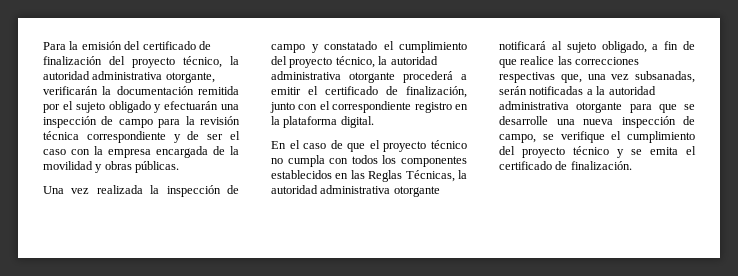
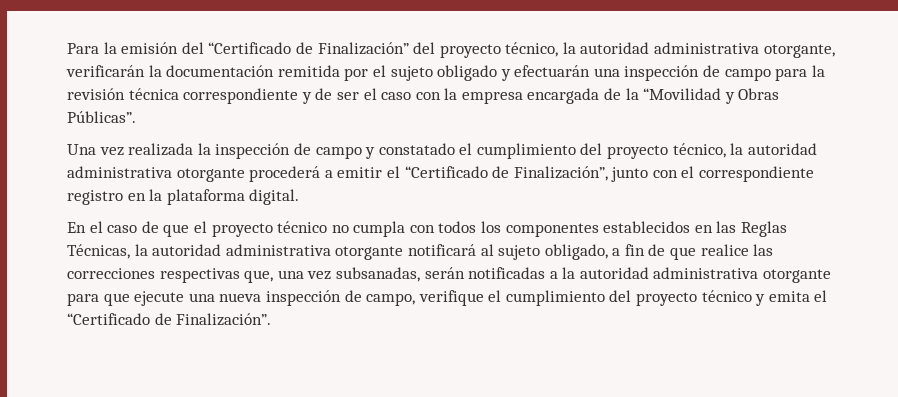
- Para la emisión del certificado de finalización del proyecto técnico, la autoridad administrativa otorgante, verificarán la documentación remitida por el sujeto obligado y efectuarán una inspección de campo para la revisión técnica correspondiente y de ser el caso con la empresa encargada de la movilidad y obras públicas.
+ Para la emisión del “Certificado de Finalización” del proyecto técnico, la autoridad administrativa otorgante, verificarán la documentación remitida por el sujeto obligado y efectuarán una inspección de campo para la revisión técnica correspondiente y de ser el caso con la empresa encargada de la “Movilidad y Obras Públicas”.
- Una vez realizada la inspección de campo y constatado el cumplimiento del proyecto técnico, la autoridad administrativa otorgante procederá a emitir el certificado de finalización, junto con el correspondiente registro en la plataforma digital.
+ Una vez realizada la inspección de campo y constatado el cumplimiento del proyecto técnico, la autoridad administrativa otorgante procederá a emitir el “Certificado de Finalización”, junto con el correspondiente registro en la plataforma digital.
- En el caso de que el proyecto técnico no cumpla con todos los componentes establecidos en las Reglas Técnicas, la autoridad administrativa otorgante notificará al sujeto obligado, a fin de que realice las correcciones respectivas que, una vez subsanadas, serán notificadas a la autoridad administrativa otorgante para que se desarrolle una nueva inspección de campo, se verifique el cumplimiento del proyecto técnico y se emita el certificado de finalización.
+ En el caso de que el proyecto técnico no cumpla con todos los componentes establecidos en las Reglas Técnicas, la autoridad administrativa otorgante notificará al sujeto obligado, a fin de que realice las correcciones respectivas que, una vez subsanadas, serán notificadas a la autoridad administrativa otorgante para que ejecute una nueva inspección de campo, verifique el cumplimiento del proyecto técnico y emita el “Certificado de Finalización”.

